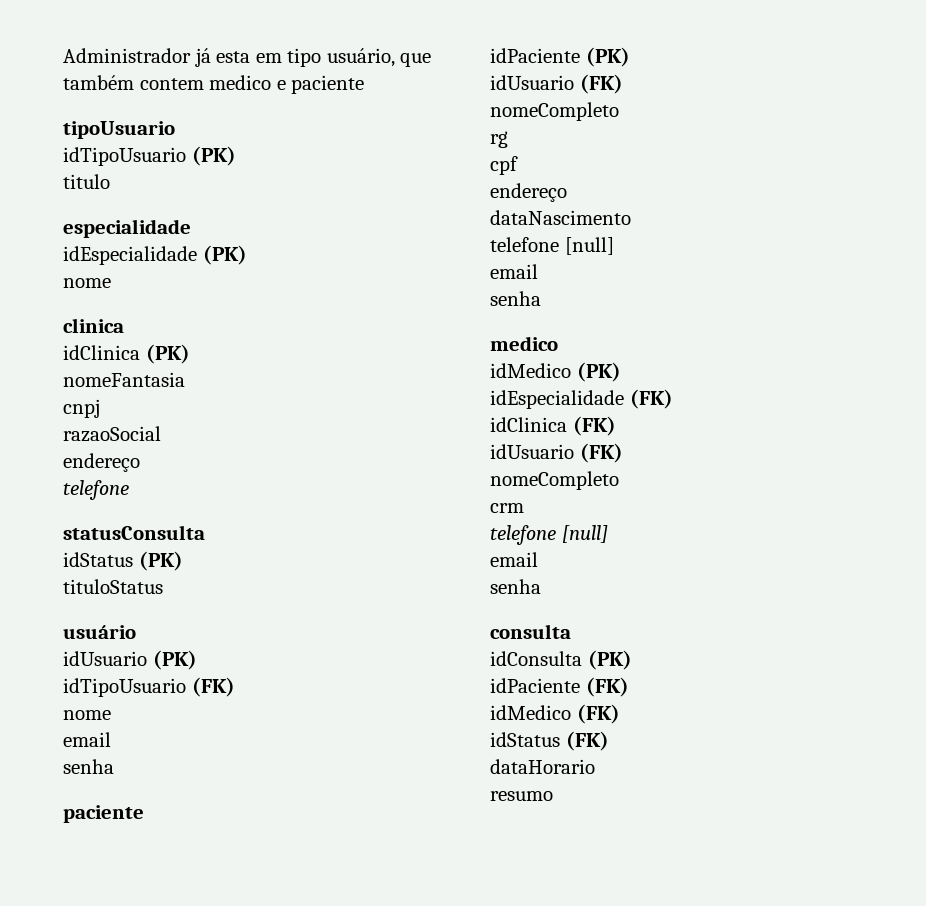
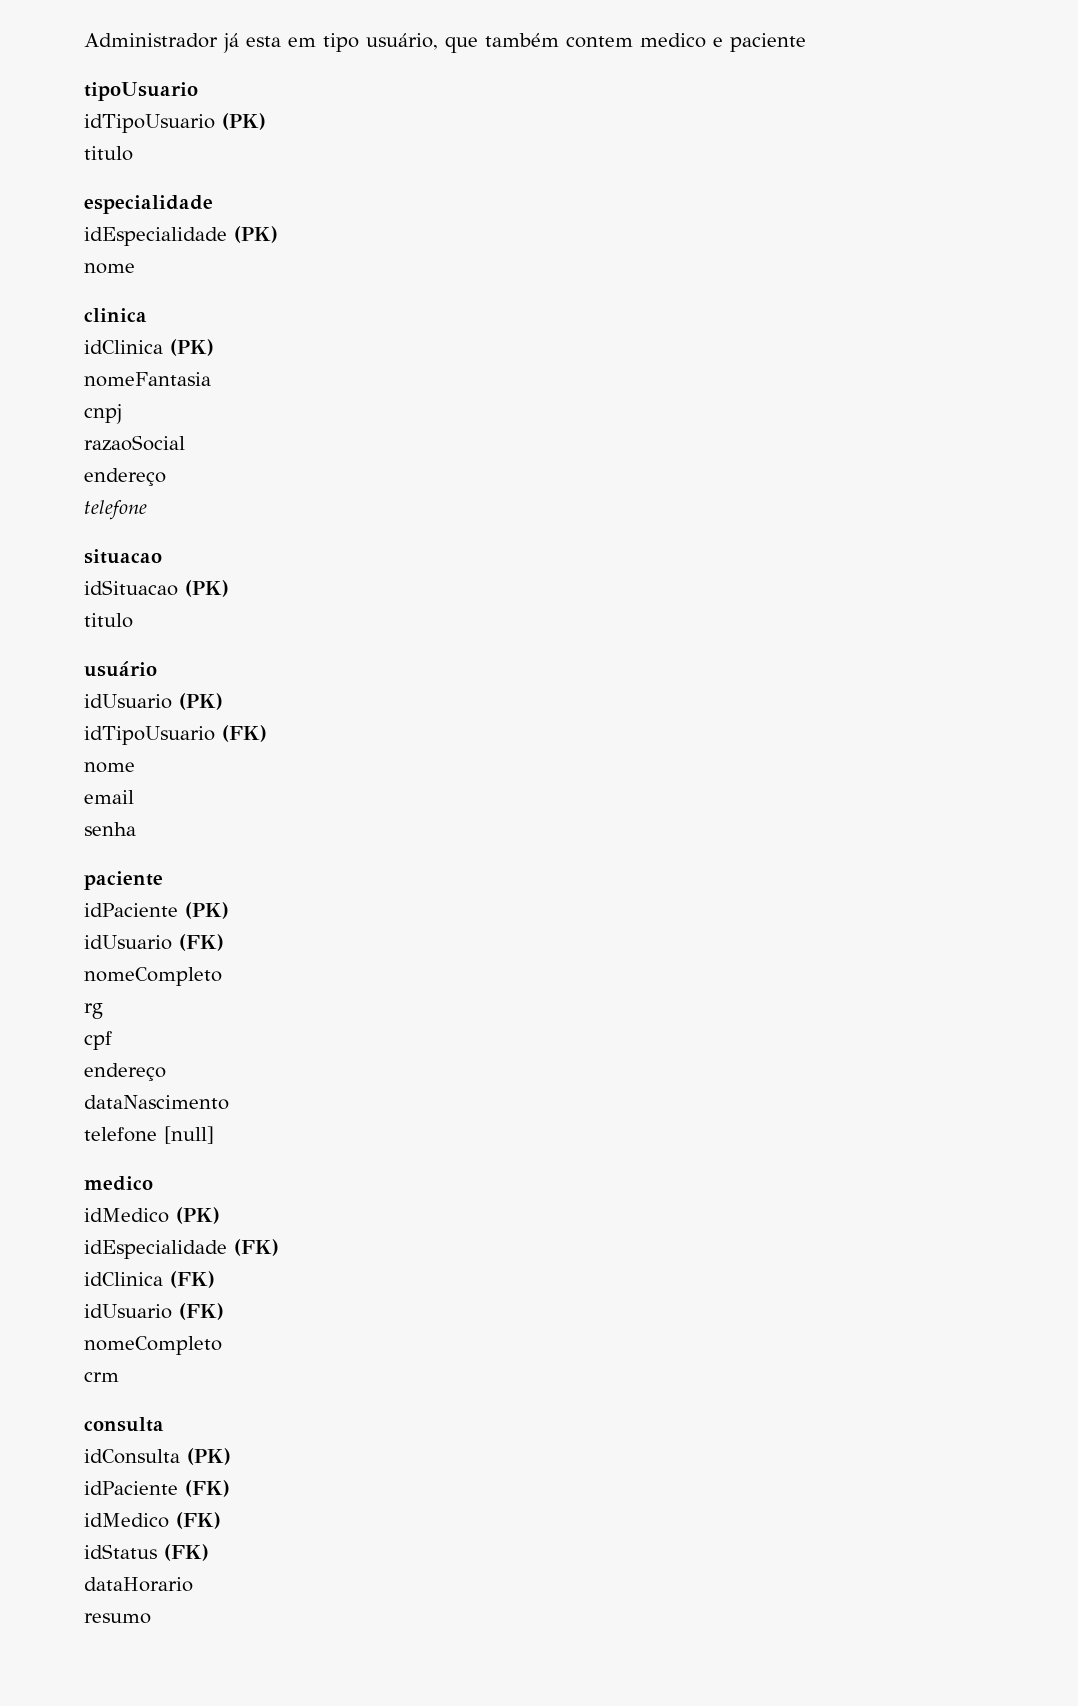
- statusConsulta
- idStatus (PK)
- tituloStatus
+ situacao
+ idSituacao (PK)
+ titulo
  dataNascimento
  telefone [null]
- email
- senha
  crm
- telefone [null]
- email
- senha

